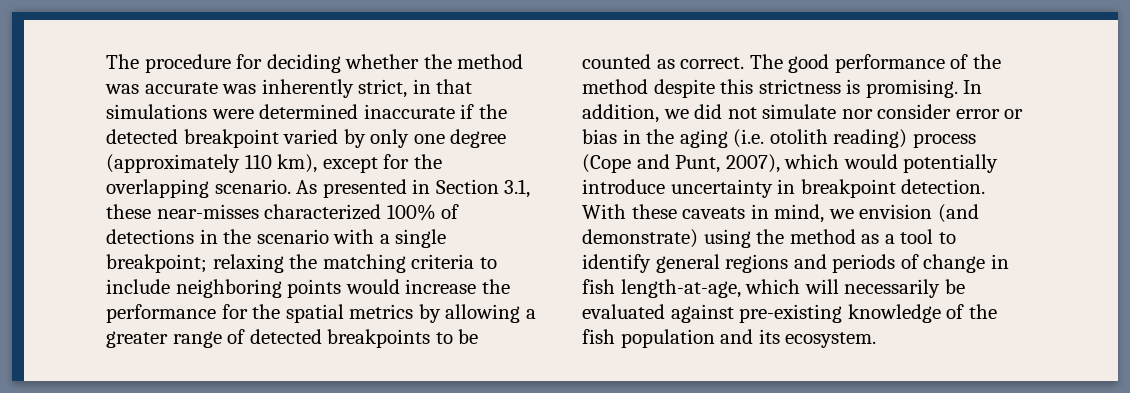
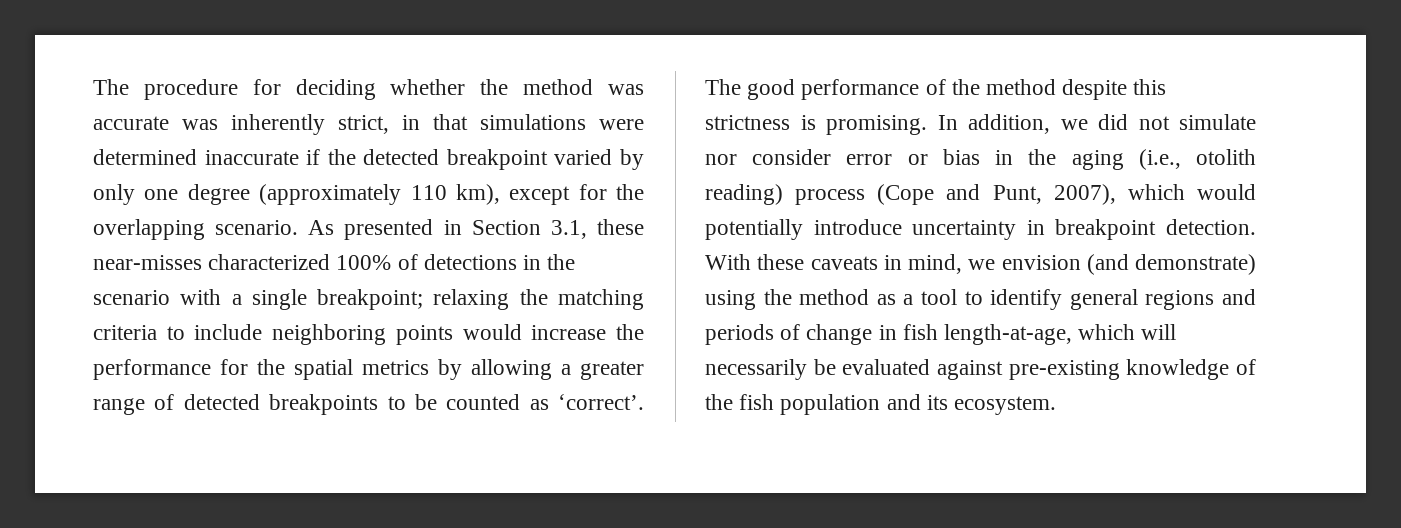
- As presented in Section 3.1, these near-misses characterized 100% of detections in the scenario with a single breakpoint; relaxing the matching criteria to include neighboring points would increase the performance for the spatial metrics by allowing a greater range of detected breakpoints to be counted as correct.
+ As presented in Section 3.1, these near-misses characterized 100% of detections in the scenario with a single breakpoint; relaxing the matching criteria to include neighboring points would increase the performance for the spatial metrics by allowing a greater range of detected breakpoints to be counted as ‘correct’.
- In addition, we did not simulate nor consider error or bias in the aging (i.e. otolith reading) process (Cope and Punt, 2007), which would potentially introduce uncertainty in breakpoint detection.
+ In addition, we did not simulate nor consider error or bias in the aging (i.e., otolith reading) process (Cope and Punt, 2007), which would potentially introduce uncertainty in breakpoint detection.

